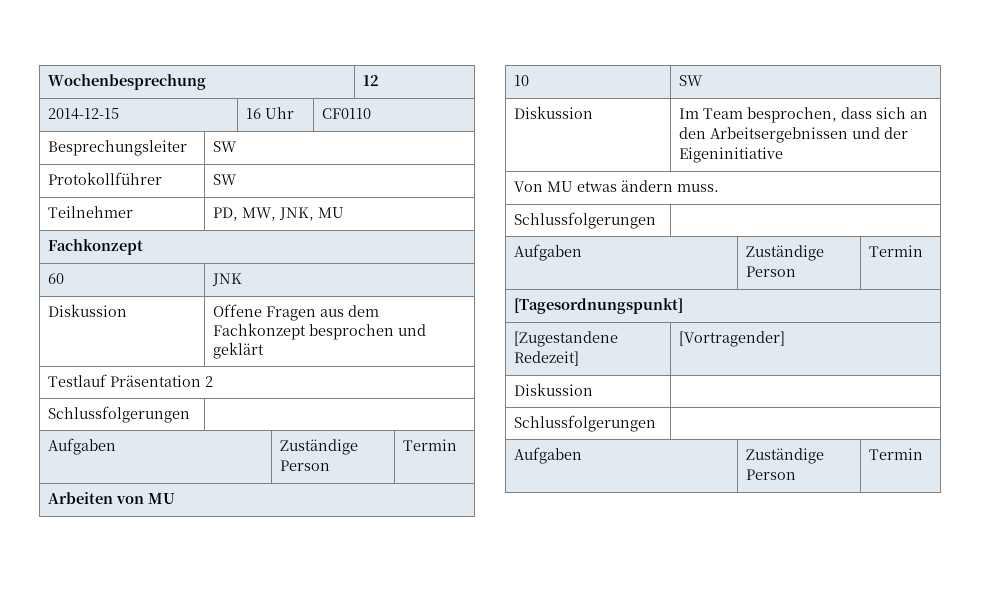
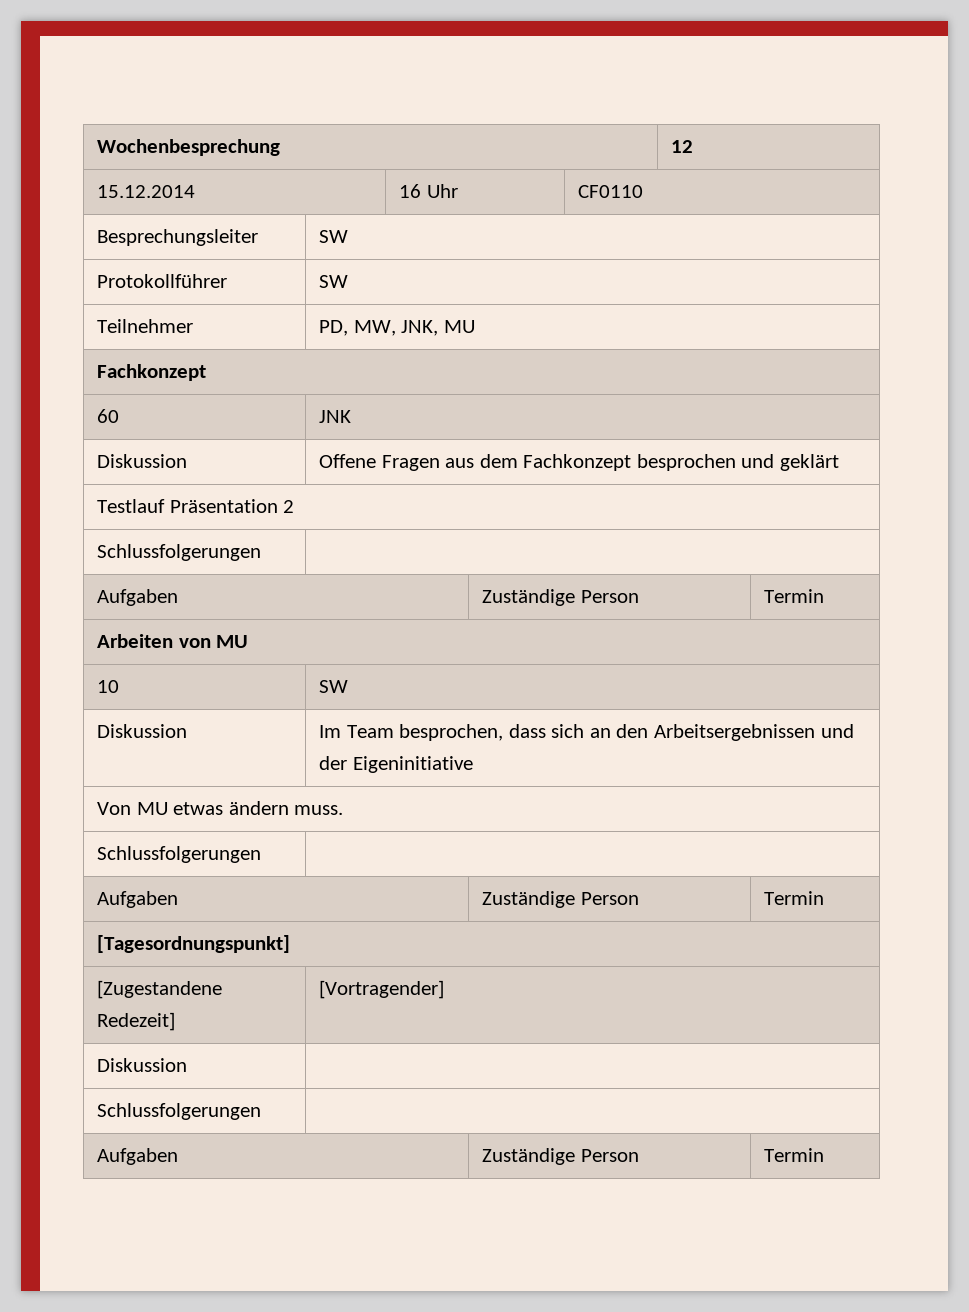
- 2014-12-15 | 16 Uhr | CF0110
+ 15.12.2014 | 16 Uhr | CF0110

